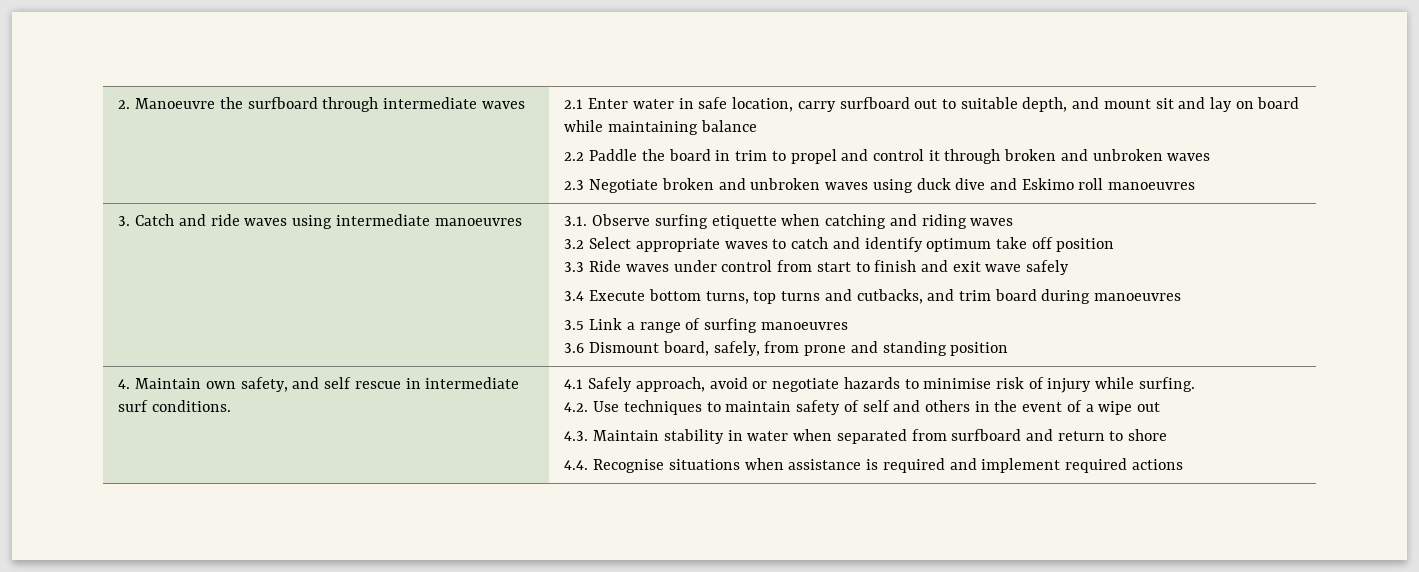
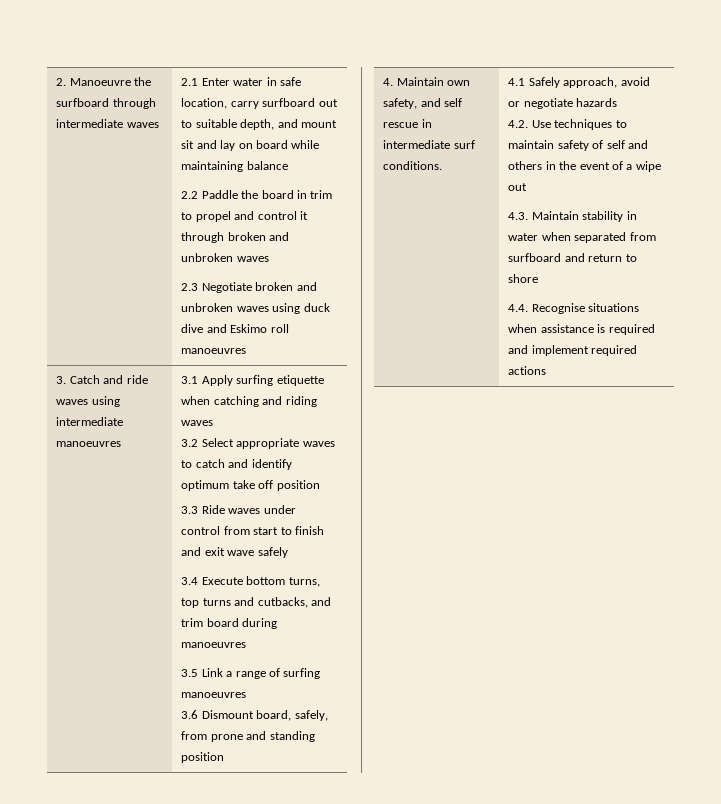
- 3.1. Observe surfing etiquette when catching and riding waves
+ 3.1 Apply surfing etiquette when catching and riding waves
- 4.1 Safely approach, avoid or negotiate hazards to minimise risk of injury while surfing.
+ 4.1 Safely approach, avoid or negotiate hazards

